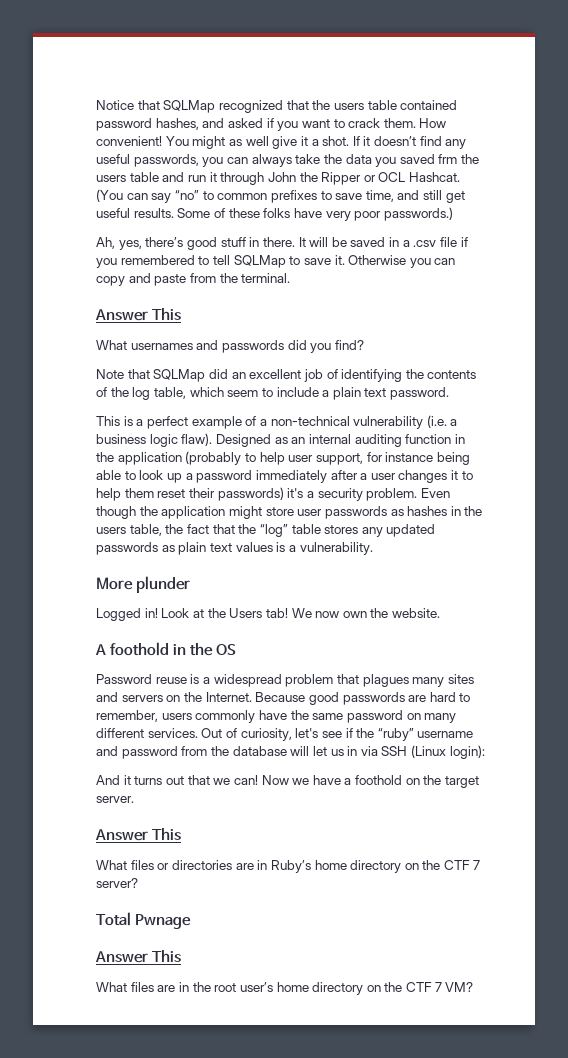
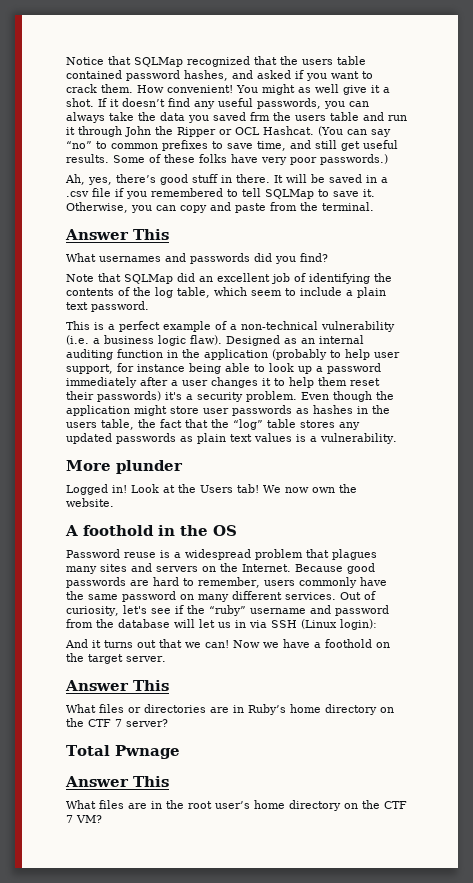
- Otherwise you can copy and paste from the terminal.
+ Otherwise, you can copy and paste from the terminal.

